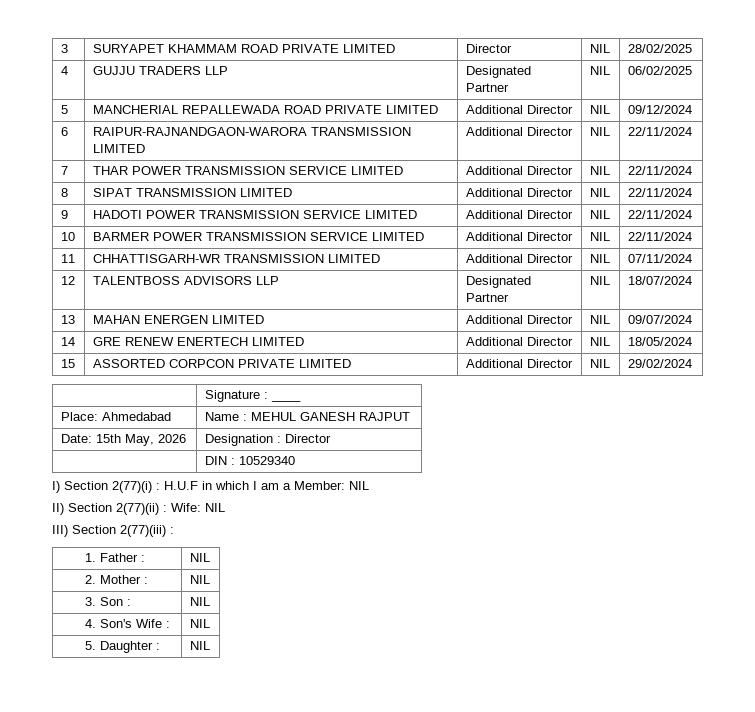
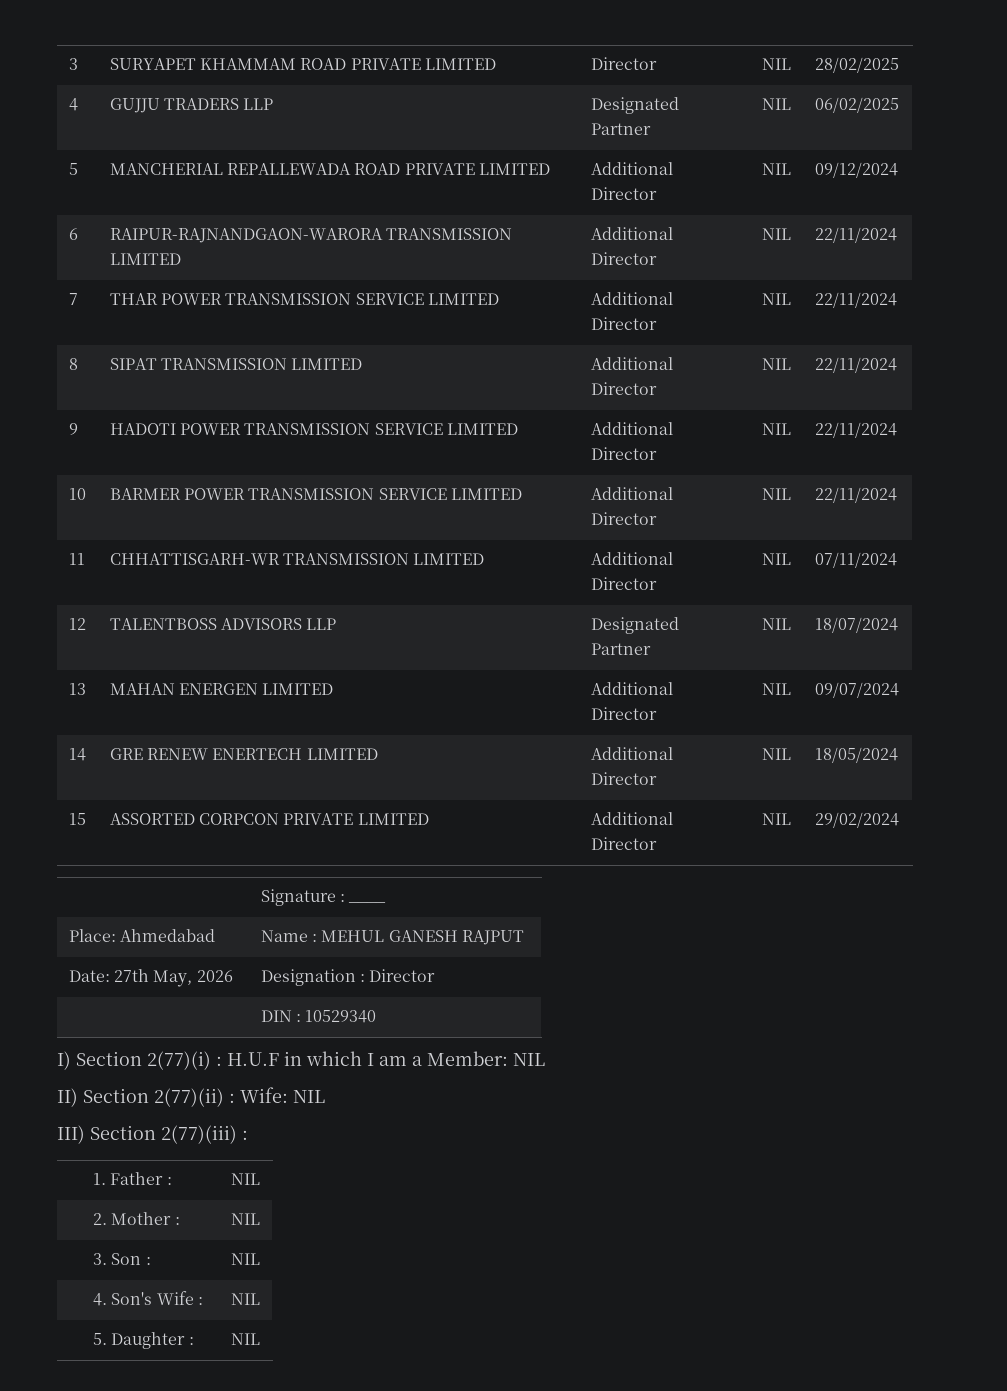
- Date: 15th May, 2026 | Designation : Director
+ Date: 27th May, 2026 | Designation : Director

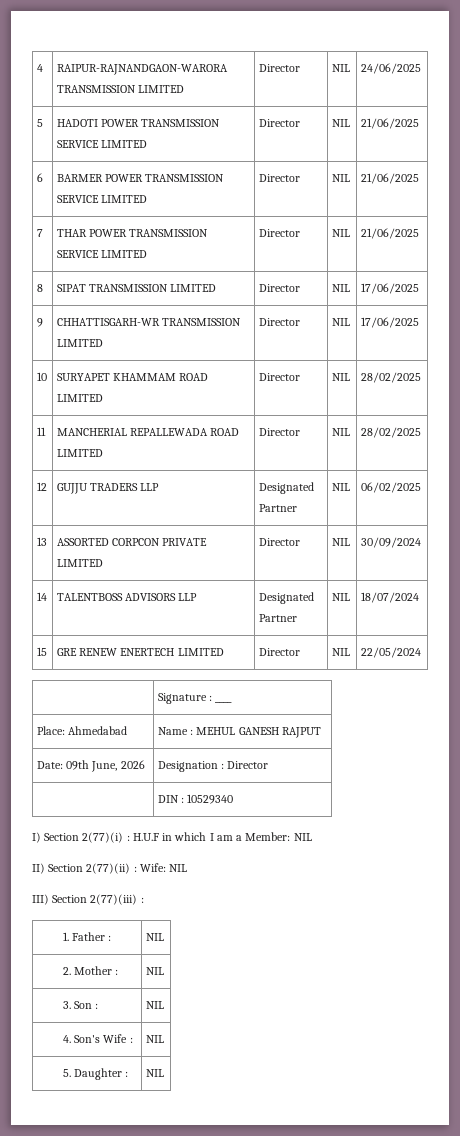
- 3 | SURYAPET KHAMMAM ROAD PRIVATE LIMITED | Director | NIL | 28/02/2025
- 4 | GUJJU TRADERS LLP | Designated Partner | NIL | 06/02/2025
+ 4 | RAIPUR-RAJNANDGAON-WARORA TRANSMISSION LIMITED | Director | NIL | 24/06/2025
+ 5 | HADOTI POWER TRANSMISSION SERVICE LIMITED | Director | NIL | 21/06/2025
+ 6 | BARMER POWER TRANSMISSION SERVICE LIMITED | Director | NIL | 21/06/2025
+ 7 | THAR POWER TRANSMISSION SERVICE LIMITED | Director | NIL | 21/06/2025
+ 8 | SIPAT TRANSMISSION LIMITED | Director | NIL | 17/06/2025
+ 9 | CHHATTISGARH-WR TRANSMISSION LIMITED | Director | NIL | 17/06/2025
+ 10 | SURYAPET KHAMMAM ROAD LIMITED | Director | NIL | 28/02/2025
+ 11 | MANCHERIAL REPALLEWADA ROAD LIMITED | Director | NIL | 28/02/2025
+ 12 | GUJJU TRADERS LLP | Designated Partner | NIL | 06/02/2025
- 5 | MANCHERIAL REPALLEWADA ROAD PRIVATE LIMITED | Additional Director | NIL | 09/12/2024
- 6 | RAIPUR-RAJNANDGAON-WARORA TRANSMISSION LIMITED | Additional Director | NIL | 22/11/2024
- 7 | THAR POWER TRANSMISSION SERVICE LIMITED | Additional Director | NIL | 22/11/2024
- 8 | SIPAT TRANSMISSION LIMITED | Additional Director | NIL | 22/11/2024
- 9 | HADOTI POWER TRANSMISSION SERVICE LIMITED | Additional Director | NIL | 22/11/2024
- 10 | BARMER POWER TRANSMISSION SERVICE LIMITED | Additional Director | NIL | 22/11/2024
- 11 | CHHATTISGARH-WR TRANSMISSION LIMITED | Additional Director | NIL | 07/11/2024
- 12 | TALENTBOSS ADVISORS LLP | Designated Partner | NIL | 18/07/2024
+ 13 | ASSORTED CORPCON PRIVATE LIMITED | Director | NIL | 30/09/2024
+ 14 | TALENTBOSS ADVISORS LLP | Designated Partner | NIL | 18/07/2024
- 13 | MAHAN ENERGEN LIMITED | Additional Director | NIL | 09/07/2024
- 14 | GRE RENEW ENERTECH LIMITED | Additional Director | NIL | 18/05/2024
- 15 | ASSORTED CORPCON PRIVATE LIMITED | Additional Director | NIL | 29/02/2024
+ 15 | GRE RENEW ENERTECH LIMITED | Director | NIL | 22/05/2024
- Date: 27th May, 2026 | Designation : Director
+ Date: 09th June, 2026 | Designation : Director

